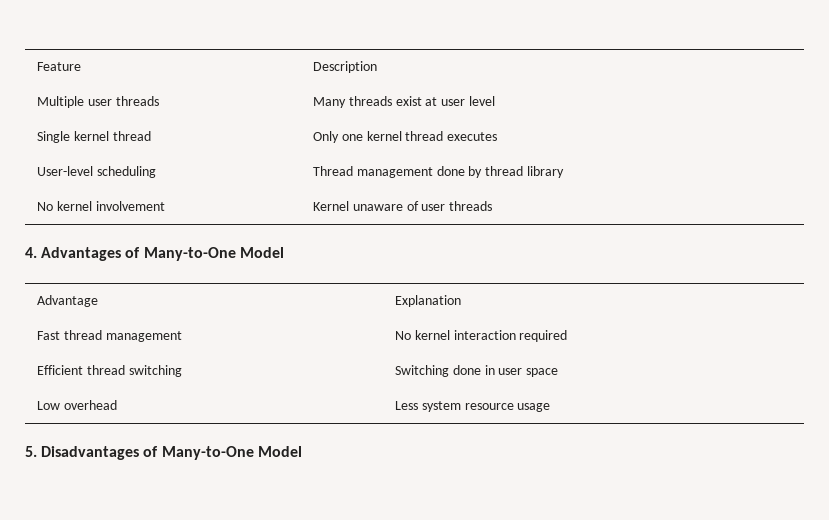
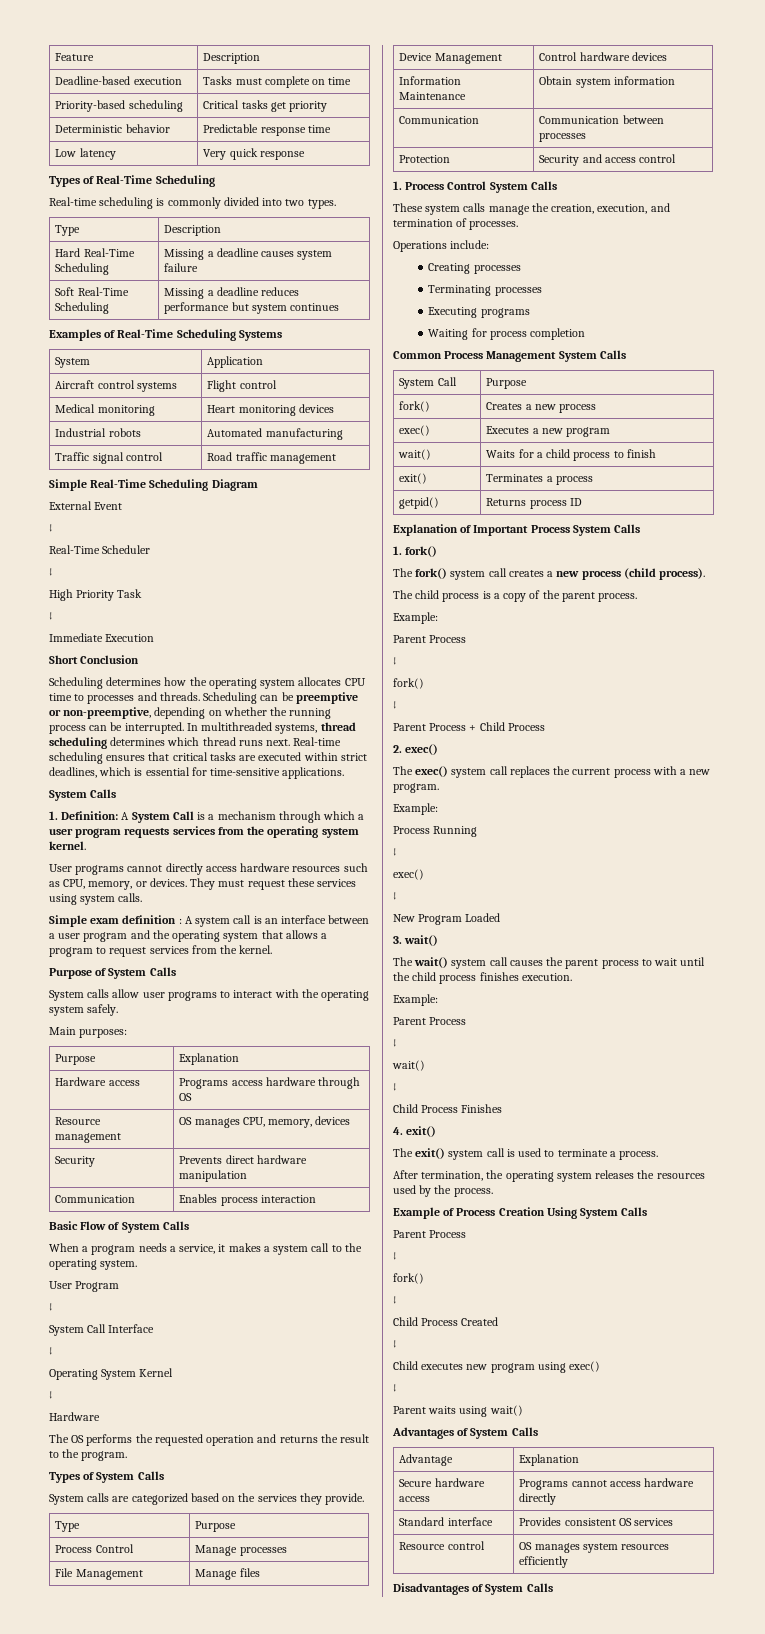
- Multiple user threads | Many threads exist at user level
- Single kernel thread | Only one kernel thread executes
- User-level scheduling | Thread management done by thread library
- No kernel involvement | Kernel unaware of user threads
- 4. Advantages of Many-to-One Model
+ Deadline-based execution | Tasks must complete on time
+ Priority-based scheduling | Critical tasks get priority
+ Deterministic behavior | Predictable response time
+ Low latency | Very quick response
+ Types of Real-Time Scheduling
+ Real-time scheduling is commonly divided into two types.
+ Type | Description
+ Hard Real-Time Scheduling | Missing a deadline causes system failure
+ Soft Real-Time Scheduling | Missing a deadline reduces performance but system continues
+ Examples of Real-Time Scheduling Systems
+ System | Application
+ Aircraft control systems | Flight control
+ Medical monitoring | Heart monitoring devices
+ Industrial robots | Automated manufacturing
+ Traffic signal control | Road traffic management
+ Simple Real-Time Scheduling Diagram
+ External Event
+ ↓
+ Real-Time Scheduler
+ ↓
+ High Priority Task
+ ↓
+ Immediate Execution
+ Short Conclusion
+ Scheduling determines how the operating system allocates CPU time to processes and threads. Scheduling can be preemptive or non-preemptive, depending on whether the running process can be interrupted. In multithreaded systems, thread scheduling determines which thread runs next. Real-time scheduling ensures that critical tasks are executed within strict deadlines, which is essential for time-sensitive applications.
+ System Calls
+ 1. Definition: A System Call is a mechanism through which a user program requests services from the operating system kernel.
+ User programs cannot directly access hardware resources such as CPU, memory, or devices. They must request these services using system calls.
+ Simple exam definition : A system call is an interface between a user program and the operating system that allows a program to request services from the kernel.
+ Purpose of System Calls
+ System calls allow user programs to interact with the operating system safely.
+ Main purposes:
+ Purpose | Explanation
+ Hardware access | Programs access hardware through OS
+ Resource management | OS manages CPU, memory, devices
+ Security | Prevents direct hardware manipulation
+ Communication | Enables process interaction
+ Basic Flow of System Calls
+ When a program needs a service, it makes a system call to the operating system.
+ User Program
+ ↓
+ System Call Interface
+ ↓
+ Operating System Kernel
+ ↓
+ Hardware
+ The OS performs the requested operation and returns the result to the program.
+ Types of System Calls
+ System calls are categorized based on the services they provide.
+ Type | Purpose
+ Process Control | Manage processes
+ File Management | Manage files
+ Device Management | Control hardware devices
+ Information Maintenance | Obtain system information
+ Communication | Communication between processes
+ Protection | Security and access control
+ 1. Process Control System Calls
+ These system calls manage the creation, execution, and termination of processes.
+ Operations include:
+ Creating processes
+ Terminating processes
+ Executing programs
+ Waiting for process completion
+ Common Process Management System Calls
+ System Call | Purpose
+ fork() | Creates a new process
+ exec() | Executes a new program
+ wait() | Waits for a child process to finish
+ exit() | Terminates a process
+ getpid() | Returns process ID
+ Explanation of Important Process System Calls
+ 1. fork()
+ The fork() system call creates a new process (child process).
+ The child process is a copy of the parent process.
+ Example:
+ Parent Process
+ ↓
+ fork()
+ ↓
+ Parent Process + Child Process
+ 2. exec()
+ The exec() system call replaces the current process with a new program.
+ Example:
+ Process Running
+ ↓
+ exec()
+ ↓
+ New Program Loaded
+ 3. wait()
+ The wait() system call causes the parent process to wait until the child process finishes execution.
+ Example:
+ Parent Process
+ ↓
+ wait()
+ ↓
+ Child Process Finishes
+ 4. exit()
+ The exit() system call is used to terminate a process.
+ After termination, the operating system releases the resources used by the process.
+ Example of Process Creation Using System Calls
+ Parent Process
+ ↓
+ fork()
+ ↓
+ Child Process Created
+ ↓
+ Child executes new program using exec()
+ ↓
+ Parent waits using wait()
+ Advantages of System Calls
  Advantage | Explanation
- Fast thread management | No kernel interaction required
- Efficient thread switching | Switching done in user space
- Low overhead | Less system resource usage
- 5. Disadvantages of Many-to-One Model
+ Secure hardware access | Programs cannot access hardware directly
+ Standard interface | Provides consistent OS services
+ Resource control | OS manages system resources efficiently
+ Disadvantages of System Calls

